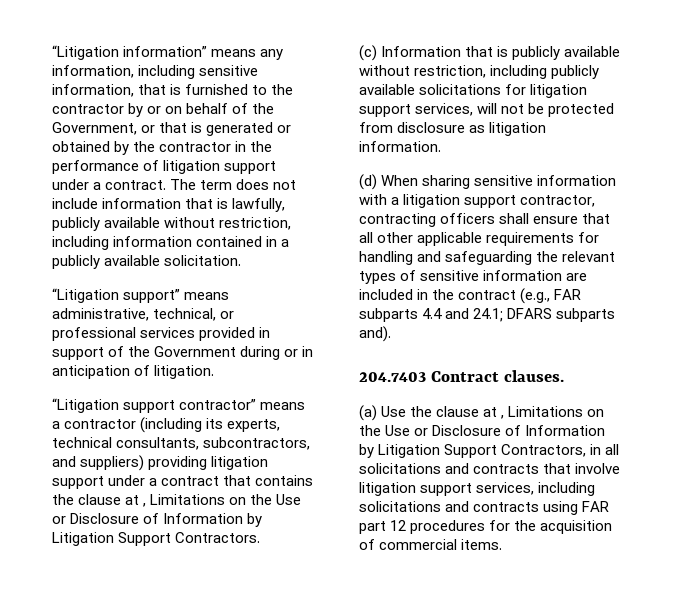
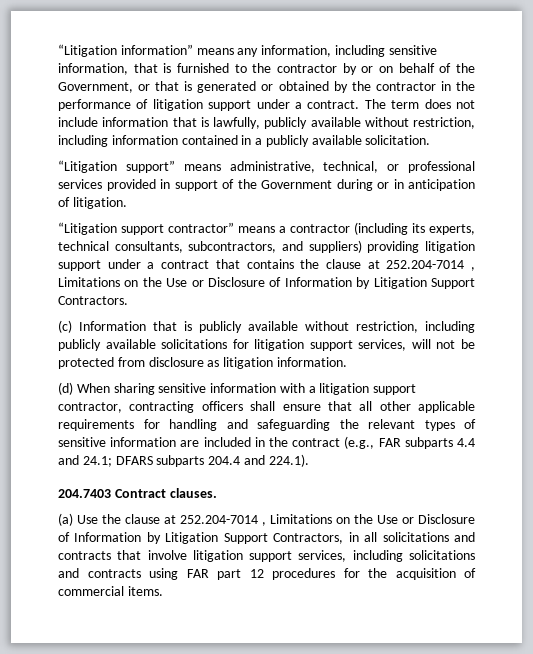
- “Litigation support contractor” means a contractor (including its experts, technical consultants, subcontractors, and suppliers) providing litigation support under a contract that contains the clause at , Limitations on the Use or Disclosure of Information by Litigation Support Contractors.
+ “Litigation support contractor” means a contractor (including its experts, technical consultants, subcontractors, and suppliers) providing litigation support under a contract that contains the clause at 252.204-7014 , Limitations on the Use or Disclosure of Information by Litigation Support Contractors.
- (d) When sharing sensitive information with a litigation support contractor, contracting officers shall ensure that all other applicable requirements for handling and safeguarding the relevant types of sensitive information are included in the contract (e.g., FAR subparts 4.4 and 24.1; DFARS subparts and).
+ (d) When sharing sensitive information with a litigation support contractor, contracting officers shall ensure that all other applicable requirements for handling and safeguarding the relevant types of sensitive information are included in the contract (e.g., FAR subparts 4.4 and 24.1; DFARS subparts 204.4 and 224.1).
- (a) Use the clause at , Limitations on the Use or Disclosure of Information by Litigation Support Contractors, in all solicitations and contracts that involve litigation support services, including solicitations and contracts using FAR part 12 procedures for the acquisition of commercial items.
+ (a) Use the clause at 252.204-7014 , Limitations on the Use or Disclosure of Information by Litigation Support Contractors, in all solicitations and contracts that involve litigation support services, including solicitations and contracts using FAR part 12 procedures for the acquisition of commercial items.

